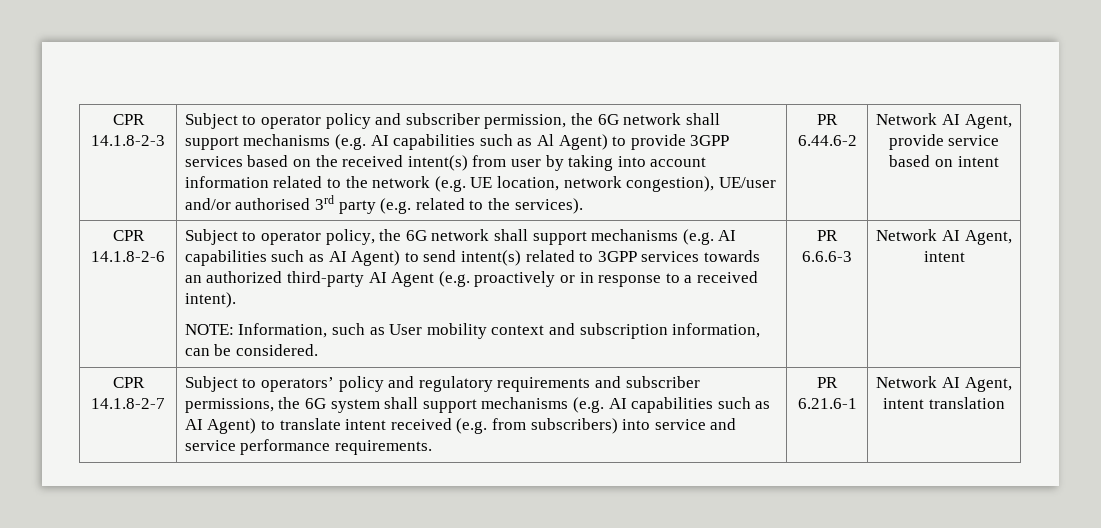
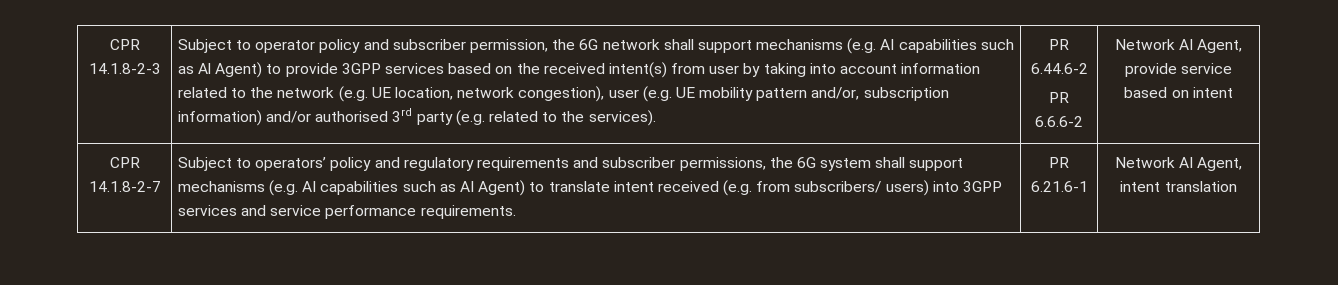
- Subject to operator policy and subscriber permission, the 6G network shall support mechanisms (e.g. AI capabilities such as Al Agent) to provide 3GPP services based on the received intent(s) from user by taking into account information related to the network (e.g. UE location, network congestion), UE/user and/or authorised 3rd party (e.g. related to the services).
+ Subject to operator policy and subscriber permission, the 6G network shall support mechanisms (e.g. AI capabilities such as Al Agent) to provide 3GPP services based on the received intent(s) from user by taking into account information related to the network (e.g. UE location, network congestion), user (e.g. UE mobility pattern and/or, subscription information) and/or authorised 3rd party (e.g. related to the services).
+ PR 6.6.6-2
- CPR 14.1.8-2-6 | Subject to operator policy, the 6G network shall support mechanisms (e.g. AI capabilities such as AI Agent) to send intent(s) related to 3GPP services towards an authorized third-party AI Agent (e.g. proactively or in response to a received intent).
- NOTE: Information, such as User mobility context and subscription information, can be considered. | PR 6.6.6-3 | Network AI Agent, intent
- Subject to operators’ policy and regulatory requirements and subscriber permissions, the 6G system shall support mechanisms (e.g. AI capabilities such as AI Agent) to translate intent received (e.g. from subscribers) into service and service performance requirements.
+ Subject to operators’ policy and regulatory requirements and subscriber permissions, the 6G system shall support mechanisms (e.g. AI capabilities such as AI Agent) to translate intent received (e.g. from subscribers/ users) into 3GPP services and service performance requirements.

